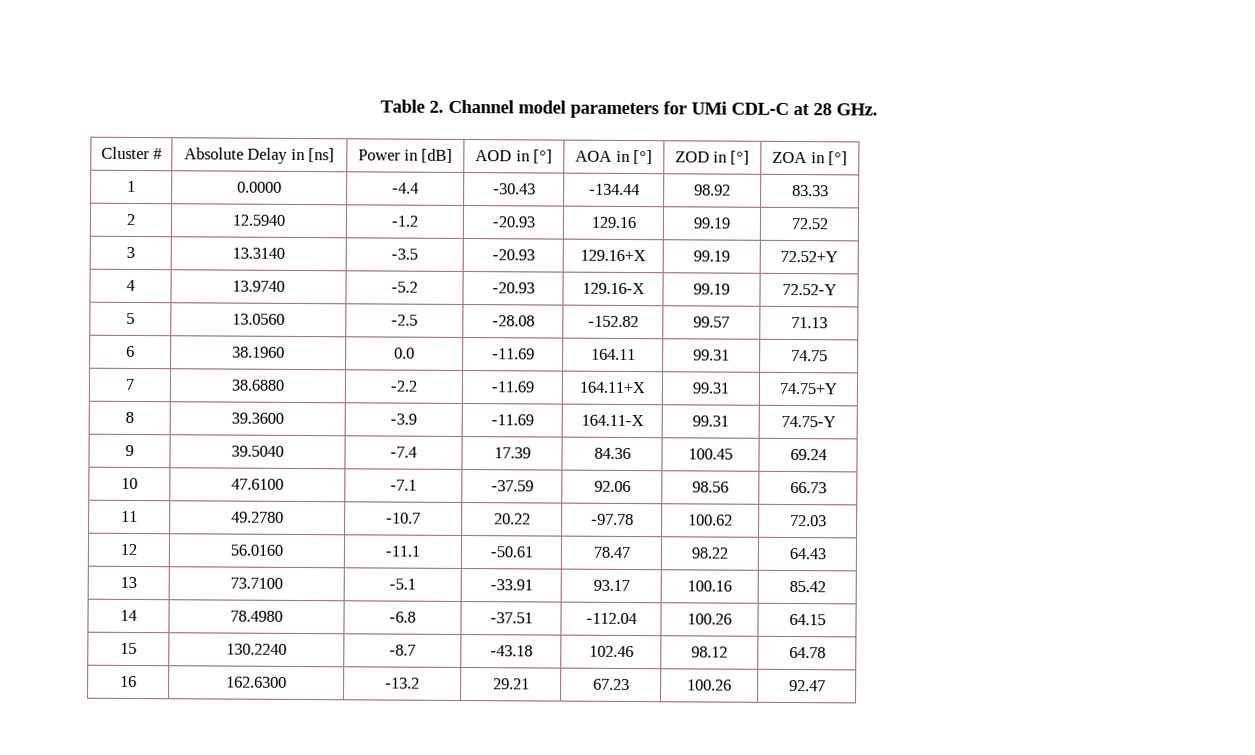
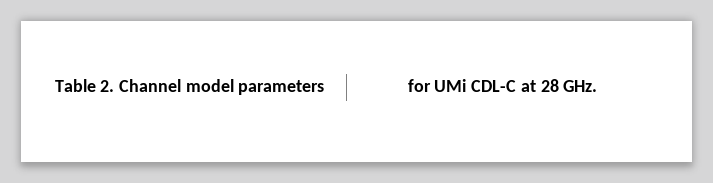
- Cluster # | Absolute Delay in [ns] | Power in [dB] | AOD in [°] | AOA in [°] | ZOD in [°] | ZOA in [°]
- 1 | 0.0000 | -4.4 | -30.43 | -134.44 | 98.92 | 83.33
- 2 | 12.5940 | -1.2 | -20.93 | 129.16 | 99.19 | 72.52
- 3 | 13.3140 | -3.5 | -20.93 | 129.16+X | 99.19 | 72.52+Y
- 4 | 13.9740 | -5.2 | -20.93 | 129.16-X | 99.19 | 72.52-Y
- 5 | 13.0560 | -2.5 | -28.08 | -152.82 | 99.57 | 71.13
- 6 | 38.1960 | 0.0 | -11.69 | 164.11 | 99.31 | 74.75
- 7 | 38.6880 | -2.2 | -11.69 | 164.11+X | 99.31 | 74.75+Y
- 8 | 39.3600 | -3.9 | -11.69 | 164.11-X | 99.31 | 74.75-Y
- 9 | 39.5040 | -7.4 | 17.39 | 84.36 | 100.45 | 69.24
- 10 | 47.6100 | -7.1 | -37.59 | 92.06 | 98.56 | 66.73
- 11 | 49.2780 | -10.7 | 20.22 | -97.78 | 100.62 | 72.03
- 12 | 56.0160 | -11.1 | -50.61 | 78.47 | 98.22 | 64.43
- 13 | 73.7100 | -5.1 | -33.91 | 93.17 | 100.16 | 85.42
- 14 | 78.4980 | -6.8 | -37.51 | -112.04 | 100.26 | 64.15
- 15 | 130.2240 | -8.7 | -43.18 | 102.46 | 98.12 | 64.78
- 16 | 162.6300 | -13.2 | 29.21 | 67.23 | 100.26 | 92.47

